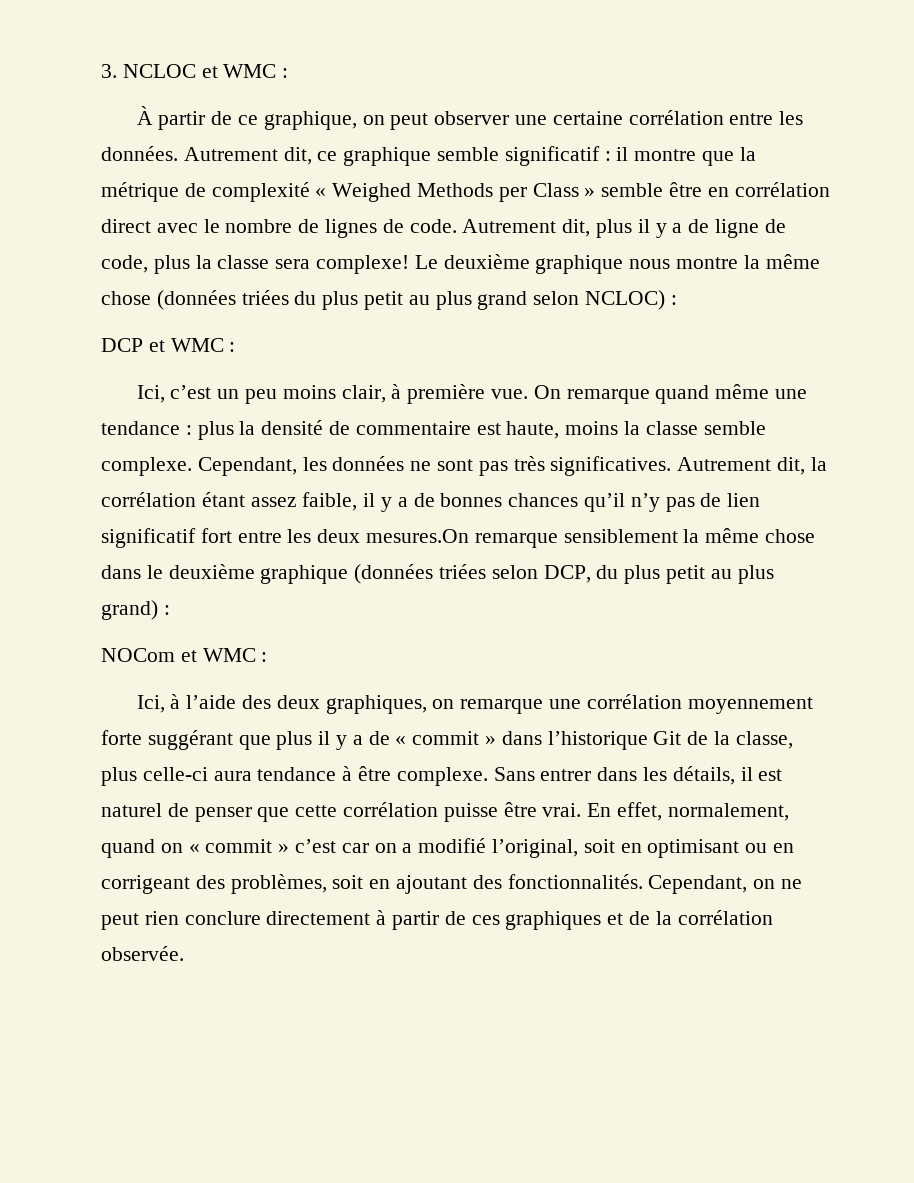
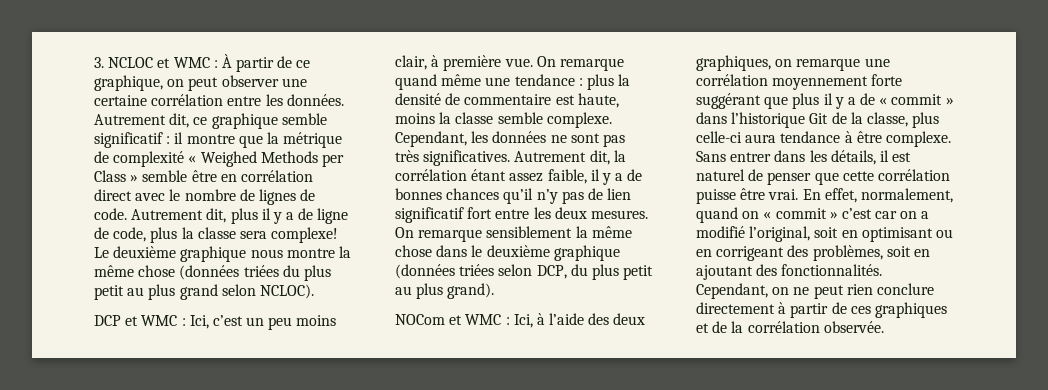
- 3. NCLOC et WMC :
- À partir de ce graphique, on peut observer une certaine corrélation entre les données.
+ 3. NCLOC et WMC : À partir de ce graphique, on peut observer une certaine corrélation entre les données.
- Le deuxième graphique nous montre la même chose (données triées du plus petit au plus grand selon NCLOC) :
+ Le deuxième graphique nous montre la même chose (données triées du plus petit au plus grand selon NCLOC).
- DCP et WMC :
- Ici, c’est un peu moins clair, à première vue.
+ DCP et WMC : Ici, c’est un peu moins clair, à première vue.
- Autrement dit, la corrélation étant assez faible, il y a de bonnes chances qu’il n’y pas de lien significatif fort entre les deux mesures.On remarque sensiblement la même chose dans le deuxième graphique (données triées selon DCP, du plus petit au plus grand) :
+ Autrement dit, la corrélation étant assez faible, il y a de bonnes chances qu’il n’y pas de lien significatif fort entre les deux mesures. On remarque sensiblement la même chose dans le deuxième graphique (données triées selon DCP, du plus petit au plus grand).
- NOCom et WMC :
- Ici, à l’aide des deux graphiques, on remarque une corrélation moyennement forte suggérant que plus il y a de « commit » dans l’historique Git de la classe, plus celle-ci aura tendance à être complexe.
+ NOCom et WMC : Ici, à l’aide des deux graphiques, on remarque une corrélation moyennement forte suggérant que plus il y a de « commit » dans l’historique Git de la classe, plus celle-ci aura tendance à être complexe.

